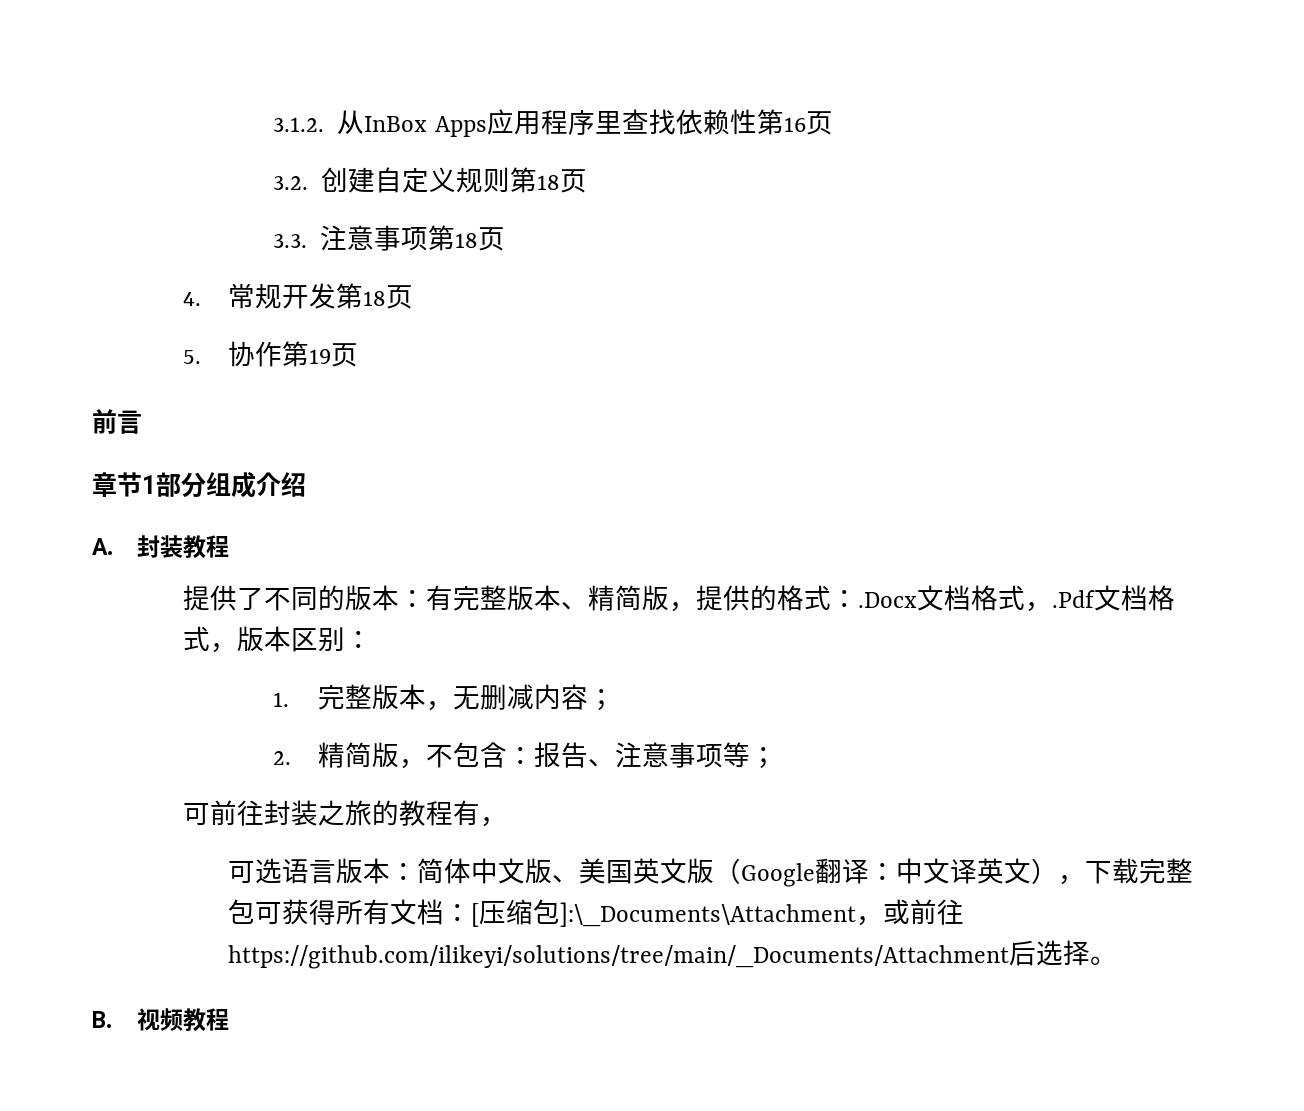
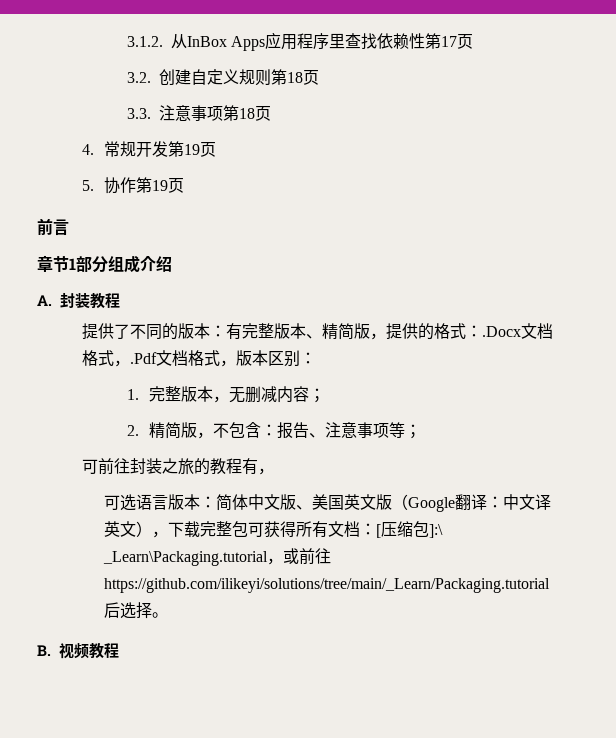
- 3.1.2.从InBox Apps应用程序里查找依赖性第16页
+ 3.1.2.从InBox Apps应用程序里查找依赖性第17页
- 4.常规开发第18页
+ 4.常规开发第19页
- 可选语言版本：简体中文版、美国英文版（Google翻译：中文译英文），下载完整包可获得所有文档：[压缩包]:\_Documents\Attachment，或前往https://github.com/ilikeyi/solutions/tree/main/_Documents/Attachment后选择。
+ 可选语言版本：简体中文版、美国英文版（Google翻译：中文译英文），下载完整包可获得所有文档：[压缩包]:\ _Learn\Packaging.tutorial，或前往https://github.com/ilikeyi/solutions/tree/main/_Learn/Packaging.tutorial后选择。

